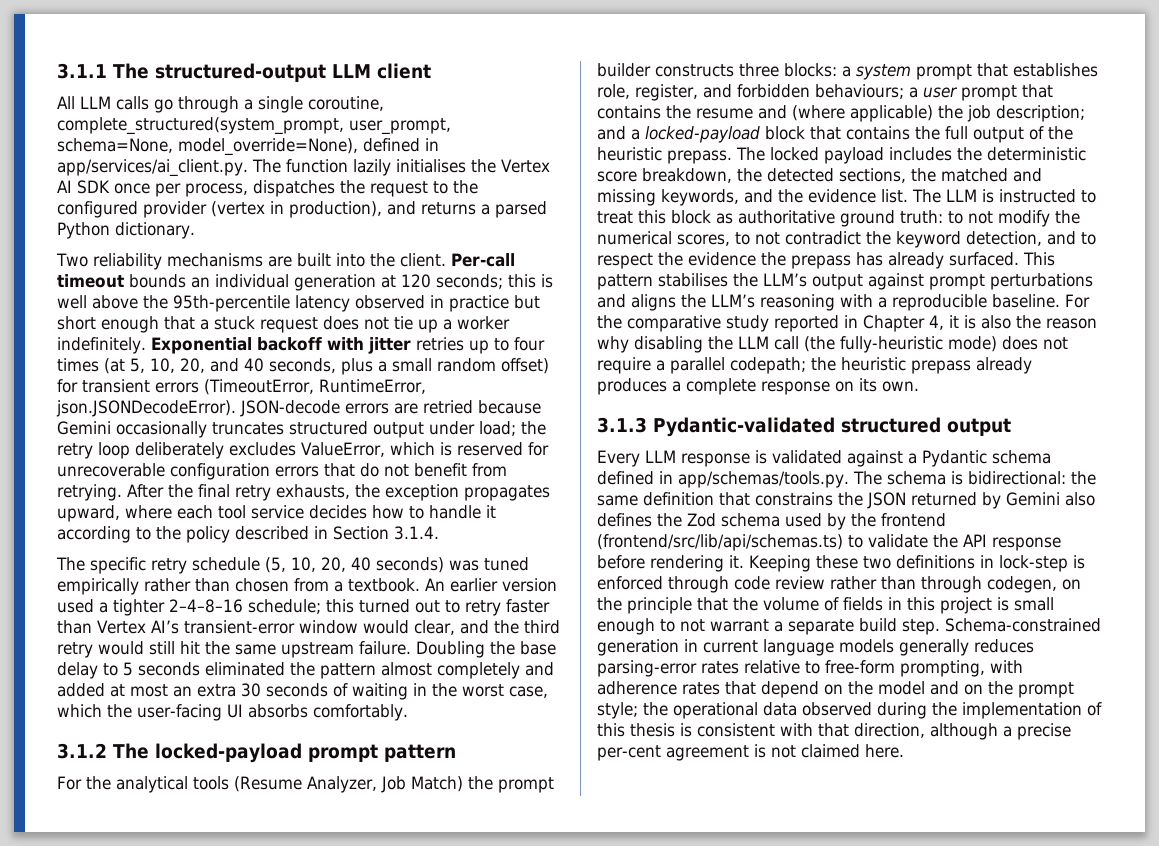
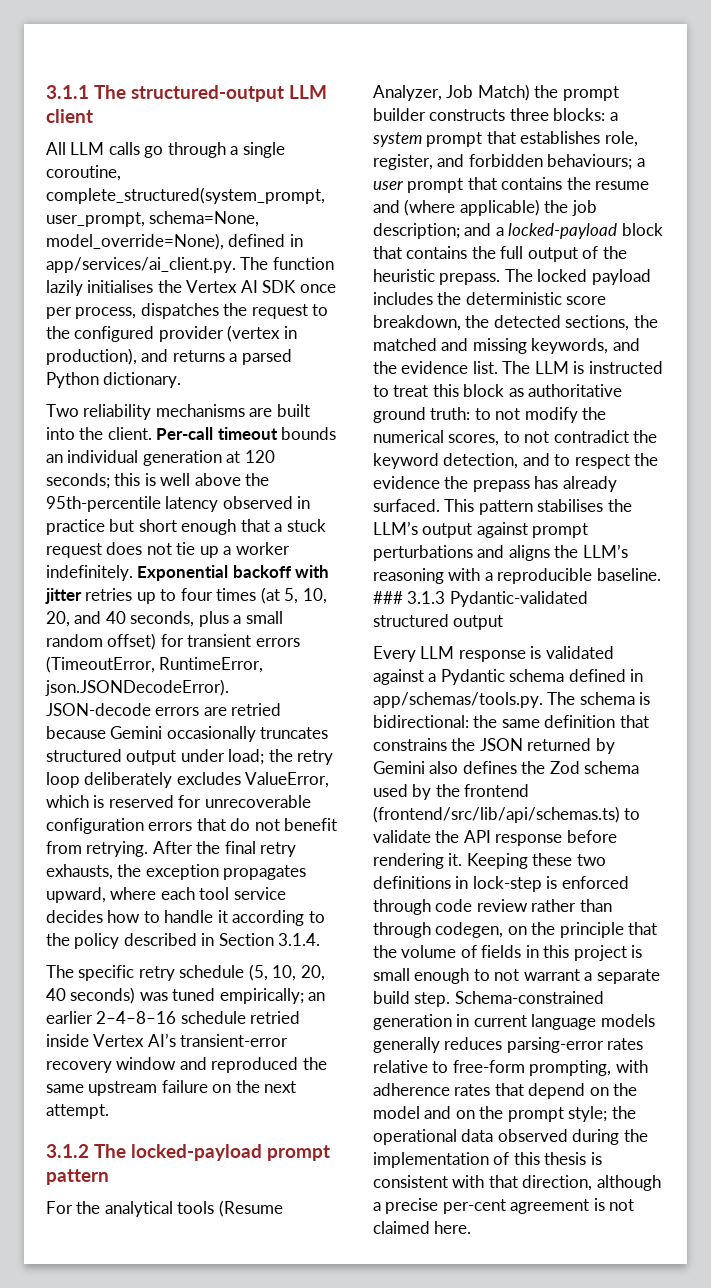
- The specific retry schedule (5, 10, 20, 40 seconds) was tuned empirically rather than chosen from a textbook. An earlier version used a tighter 2–4–8–16 schedule; this turned out to retry faster than Vertex AI’s transient-error window would clear, and the third retry would still hit the same upstream failure. Doubling the base delay to 5 seconds eliminated the pattern almost completely and added at most an extra 30 seconds of waiting in the worst case, which the user-facing UI absorbs comfortably.
+ The specific retry schedule (5, 10, 20, 40 seconds) was tuned empirically; an earlier 2–4–8–16 schedule retried inside Vertex AI’s transient-error recovery window and reproduced the same upstream failure on the next attempt.
- For the comparative study reported in Chapter 4, it is also the reason why disabling the LLM call (the fully-heuristic mode) does not require a parallel codepath; the heuristic prepass already produces a complete response on its own.
- 3.1.3 Pydantic-validated structured output
+ ### 3.1.3 Pydantic-validated structured output

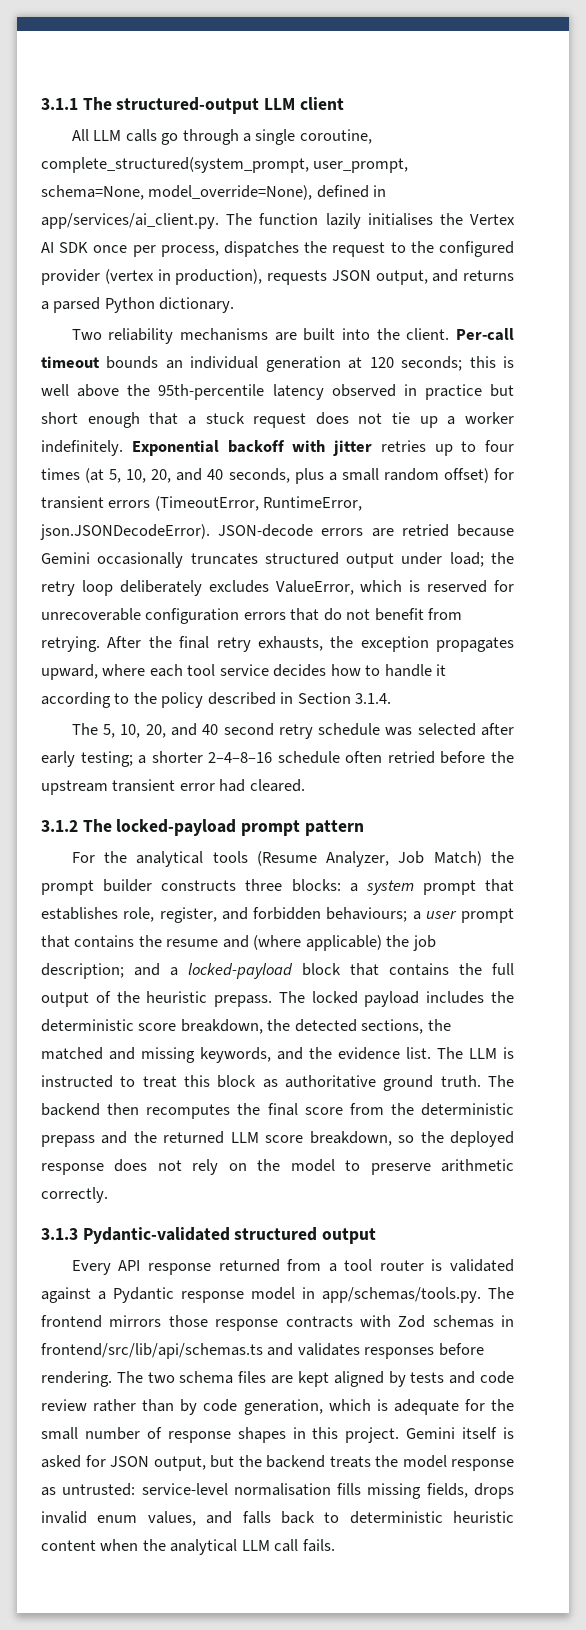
- All LLM calls go through a single coroutine, complete_structured(system_prompt, user_prompt, schema=None, model_override=None), defined in app/services/ai_client.py. The function lazily initialises the Vertex AI SDK once per process, dispatches the request to the configured provider (vertex in production), and returns a parsed Python dictionary.
+ All LLM calls go through a single coroutine, complete_structured(system_prompt, user_prompt, schema=None, model_override=None), defined in app/services/ai_client.py. The function lazily initialises the Vertex AI SDK once per process, dispatches the request to the configured provider (vertex in production), requests JSON output, and returns a parsed Python dictionary.
- The specific retry schedule (5, 10, 20, 40 seconds) was tuned empirically; an earlier 2–4–8–16 schedule retried inside Vertex AI’s transient-error recovery window and reproduced the same upstream failure on the next attempt.
+ The 5, 10, 20, and 40 second retry schedule was selected after early testing; a shorter 2–4–8–16 schedule often retried before the upstream transient error had cleared.
- The LLM is instructed to treat this block as authoritative ground truth: to not modify the numerical scores, to not contradict the keyword detection, and to respect the evidence the prepass has already surfaced. This pattern stabilises the LLM’s output against prompt perturbations and aligns the LLM’s reasoning with a reproducible baseline. ### 3.1.3 Pydantic-validated structured output
+ The LLM is instructed to treat this block as authoritative ground truth. The backend then recomputes the final score from the deterministic prepass and the returned LLM score breakdown, so the deployed response does not rely on the model to preserve arithmetic correctly.
+ 3.1.3 Pydantic-validated structured output
- Every LLM response is validated against a Pydantic schema defined in app/schemas/tools.py. The schema is bidirectional: the same definition that constrains the JSON returned by Gemini also defines the Zod schema used by the frontend (frontend/src/lib/api/schemas.ts) to validate the API response before rendering it. Keeping these two definitions in lock-step is enforced through code review rather than through codegen, on the principle that the volume of fields in this project is small enough to not warrant a separate build step. Schema-constrained generation in current language models generally reduces parsing-error rates relative to free-form prompting, with adherence rates that depend on the model and on the prompt style; the operational data observed during the implementation of this thesis is consistent with that direction, although a precise per-cent agreement is not claimed here.
+ Every API response returned from a tool router is validated against a Pydantic response model in app/schemas/tools.py. The frontend mirrors those response contracts with Zod schemas in frontend/src/lib/api/schemas.ts and validates responses before rendering. The two schema files are kept aligned by tests and code review rather than by code generation, which is adequate for the small number of response shapes in this project. Gemini itself is asked for JSON output, but the backend treats the model response as untrusted: service-level normalisation fills missing fields, drops invalid enum values, and falls back to deterministic heuristic content when the analytical LLM call fails.

